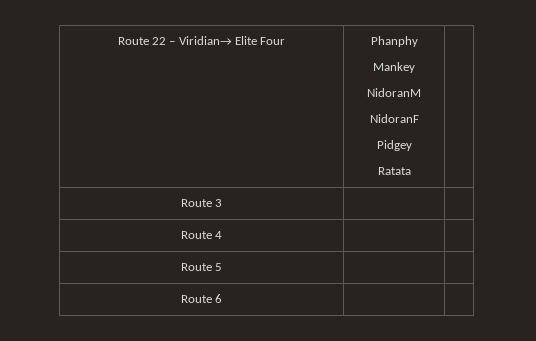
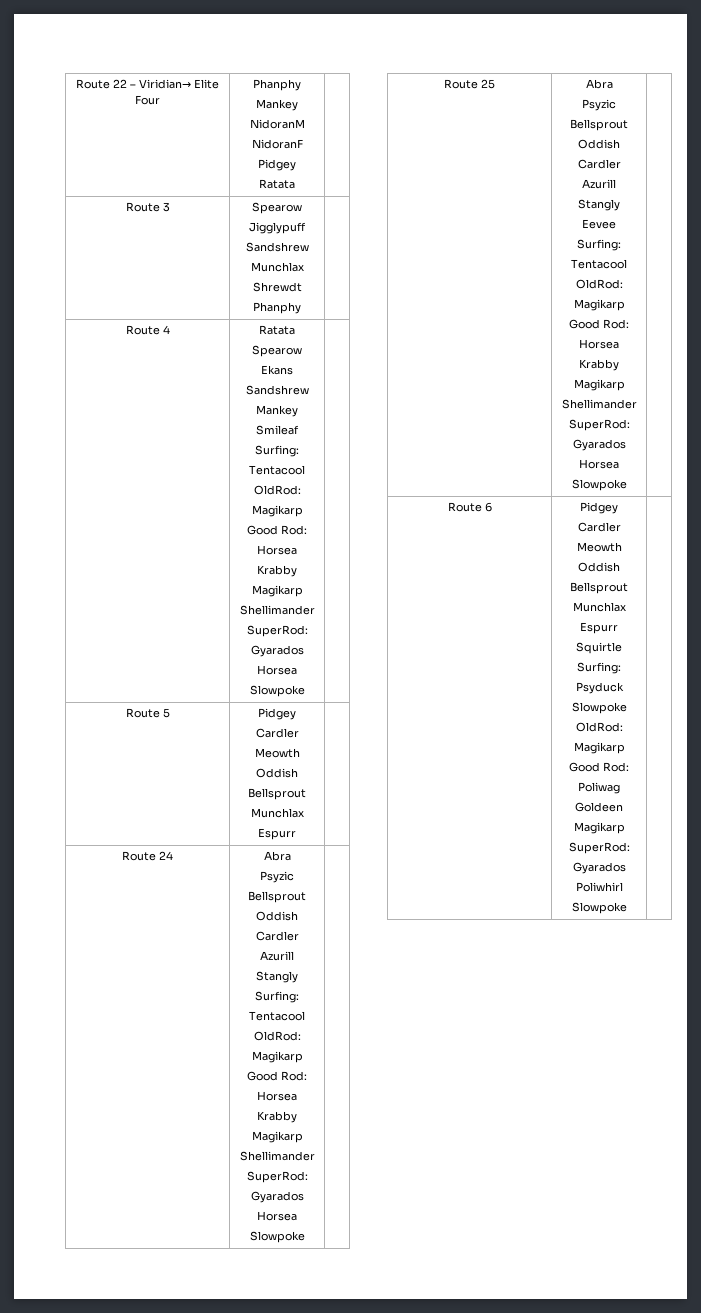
- Route 3 | |
- Route 4 | |
- Route 5 | |
- Route 6 | |
+ Route 3 | Spearow
+ Jigglypuff
+ Sandshrew
+ Munchlax
+ Shrewdt
+ Phanphy |
+ Route 4 | Ratata
+ Spearow
+ Ekans
+ Sandshrew
+ Mankey
+ Smileaf
+ Surfing:
+ Tentacool
+ OldRod:
+ Magikarp
+ Good Rod:
+ Horsea
+ Krabby
+ Magikarp
+ Shellimander
+ SuperRod:
+ Gyarados
+ Horsea
+ Slowpoke |
+ Route 5 | Pidgey
+ Cardler
+ Meowth
+ Oddish
+ Bellsprout
+ Munchlax
+ Espurr |
+ Route 24 | Abra
+ Psyzic
+ Bellsprout
+ Oddish
+ Cardler
+ Azurill
+ Stangly
+ Surfing:
+ Tentacool
+ OldRod:
+ Magikarp
+ Good Rod:
+ Horsea
+ Krabby
+ Magikarp
+ Shellimander
+ SuperRod:
+ Gyarados
+ Horsea
+ Slowpoke |
+ Route 25 | Abra
+ Psyzic
+ Bellsprout
+ Oddish
+ Cardler
+ Azurill
+ Stangly
+ Eevee
+ Surfing:
+ Tentacool
+ OldRod:
+ Magikarp
+ Good Rod:
+ Horsea
+ Krabby
+ Magikarp
+ Shellimander
+ SuperRod:
+ Gyarados
+ Horsea
+ Slowpoke |
+ Route 6 | Pidgey
+ Cardler
+ Meowth
+ Oddish
+ Bellsprout
+ Munchlax
+ Espurr
+ Squirtle
+ Surfing:
+ Psyduck
+ Slowpoke
+ OldRod:
+ Magikarp
+ Good Rod:
+ Poliwag
+ Goldeen
+ Magikarp
+ SuperRod:
+ Gyarados
+ Poliwhirl
+ Slowpoke |

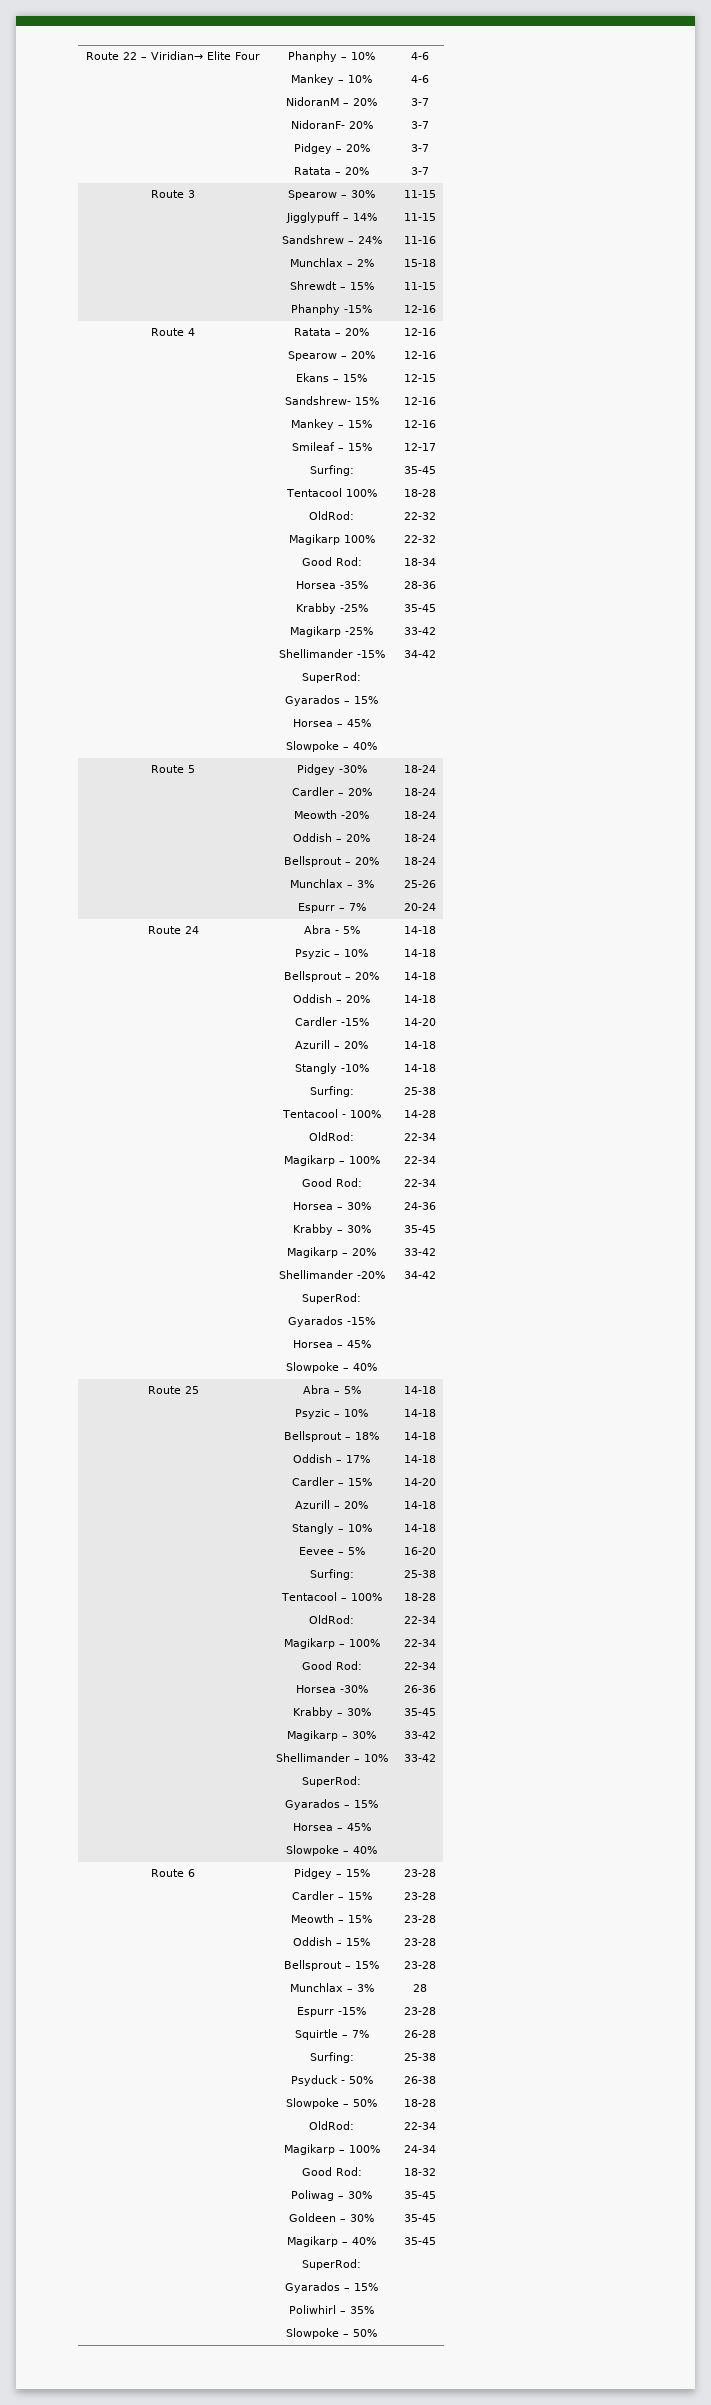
- Route 22 – Viridian→ Elite Four | Phanphy
- Mankey
- NidoranM
- NidoranF
- Pidgey
- Ratata |
+ Route 22 – Viridian→ Elite Four | Phanphy – 10%
+ Mankey – 10%
+ NidoranM – 20%
+ NidoranF- 20%
+ Pidgey – 20%
+ Ratata – 20% | 4-6
+ 4-6
+ 3-7
+ 3-7
+ 3-7
+ 3-7
- Route 3 | Spearow
- Jigglypuff
- Sandshrew
- Munchlax
- Shrewdt
- Phanphy |
+ Route 3 | Spearow – 30%
+ Jigglypuff – 14%
+ Sandshrew – 24%
+ Munchlax – 2%
+ Shrewdt – 15%
+ Phanphy -15% | 11-15
+ 11-15
+ 11-16
+ 15-18
+ 11-15
+ 12-16
- Route 4 | Ratata
- Spearow
+ Route 4 | Ratata – 20%
+ Spearow – 20%
- Ekans
- Sandshrew
- Mankey
+ Ekans – 15%
+ Sandshrew- 15%
+ Mankey – 15%
- Smileaf
+ Smileaf – 15%
  Surfing:
- Tentacool
+ Tentacool 100%
  OldRod:
- Magikarp
+ Magikarp 100%
  Good Rod:
- Horsea
- Krabby
- Magikarp
- Shellimander
+ Horsea -35%
+ Krabby -25%
+ Magikarp -25%
+ Shellimander -15%
  SuperRod:
- Gyarados
- Horsea
- Slowpoke
+ Gyarados – 15%
+ Horsea – 45%
+ Slowpoke – 40% | 12-16
+ 12-16
+ 12-15
+ 12-16
+ 12-16
+ 12-17
+ 35-45
+ 18-28
+ 22-32
+ 22-32
+ 18-34
+ 28-36
+ 35-45
+ 33-42
+ 34-42
- Route 5 | Pidgey
- Cardler
- Meowth
- Oddish
- Bellsprout
- Munchlax
- Espurr |
+ Route 5 | Pidgey -30%
+ Cardler – 20%
+ Meowth -20%
+ Oddish – 20%
+ Bellsprout – 20%
+ Munchlax – 3%
+ Espurr – 7% | 18-24
+ 18-24
+ 18-24
+ 18-24
+ 18-24
+ 25-26
+ 20-24
- Route 24 | Abra
- Psyzic
- Bellsprout
- Oddish
- Cardler
- Azurill
- Stangly
+ Route 24 | Abra - 5%
+ Psyzic – 10%
+ Bellsprout – 20%
+ Oddish – 20%
+ Cardler -15%
+ Azurill – 20%
+ Stangly -10%
  Surfing:
- Tentacool
+ Tentacool - 100%
  OldRod:
- Magikarp
+ Magikarp – 100%
  Good Rod:
- Horsea
- Krabby
- Magikarp
- Shellimander
+ Horsea – 30%
+ Krabby – 30%
+ Magikarp – 20%
+ Shellimander -20%
  SuperRod:
- Gyarados
- Horsea
- Slowpoke
+ Gyarados -15%
+ Horsea – 45%
+ Slowpoke – 40% | 14-18
+ 14-18
+ 14-18
+ 14-18
+ 14-20
+ 14-18
+ 14-18
+ 25-38
+ 14-28
+ 22-34
+ 22-34
+ 22-34
+ 24-36
+ 35-45
+ 33-42
+ 34-42
- Route 25 | Abra
- Psyzic
- Bellsprout
- Oddish
- Cardler
- Azurill
- Stangly
+ Route 25 | Abra – 5%
+ Psyzic – 10%
+ Bellsprout – 18%
+ Oddish – 17%
+ Cardler – 15%
+ Azurill – 20%
+ Stangly – 10%
- Eevee
+ Eevee – 5%
  Surfing:
- Tentacool
+ Tentacool – 100%
  OldRod:
- Magikarp
+ Magikarp – 100%
  Good Rod:
- Horsea
- Krabby
- Magikarp
- Shellimander
+ Horsea -30%
+ Krabby – 30%
+ Magikarp – 30%
+ Shellimander – 10%
  SuperRod:
- Gyarados
- Horsea
- Slowpoke
+ Gyarados – 15%
+ Horsea – 45%
+ Slowpoke – 40% | 14-18
+ 14-18
+ 14-18
+ 14-18
+ 14-20
+ 14-18
+ 14-18
+ 16-20
+ 25-38
+ 18-28
+ 22-34
+ 22-34
+ 22-34
+ 26-36
+ 35-45
+ 33-42
+ 33-42
- Route 6 | Pidgey
- Cardler
- Meowth
- Oddish
- Bellsprout
- Munchlax
- Espurr
+ Route 6 | Pidgey – 15%
+ Cardler – 15%
+ Meowth – 15%
+ Oddish – 15%
+ Bellsprout – 15%
+ Munchlax – 3%
+ Espurr -15%
- Squirtle
+ Squirtle – 7%
- Psyduck
- Slowpoke
+ Psyduck - 50%
+ Slowpoke – 50%
  OldRod:
- Magikarp
+ Magikarp – 100%
- Poliwag
+ Poliwag – 30%
- Goldeen
- Magikarp
+ Goldeen – 30%
+ Magikarp – 40%
  SuperRod:
- Gyarados
+ Gyarados – 15%
- Poliwhirl
- Slowpoke
+ Poliwhirl – 35%
+ Slowpoke – 50% | 23-28
+ 23-28
+ 23-28
+ 23-28
+ 23-28
+ 28
+ 23-28
+ 26-28
+ 25-38
+ 26-38
+ 18-28
+ 22-34
+ 24-34
+ 18-32
+ 35-45
+ 35-45
+ 35-45

